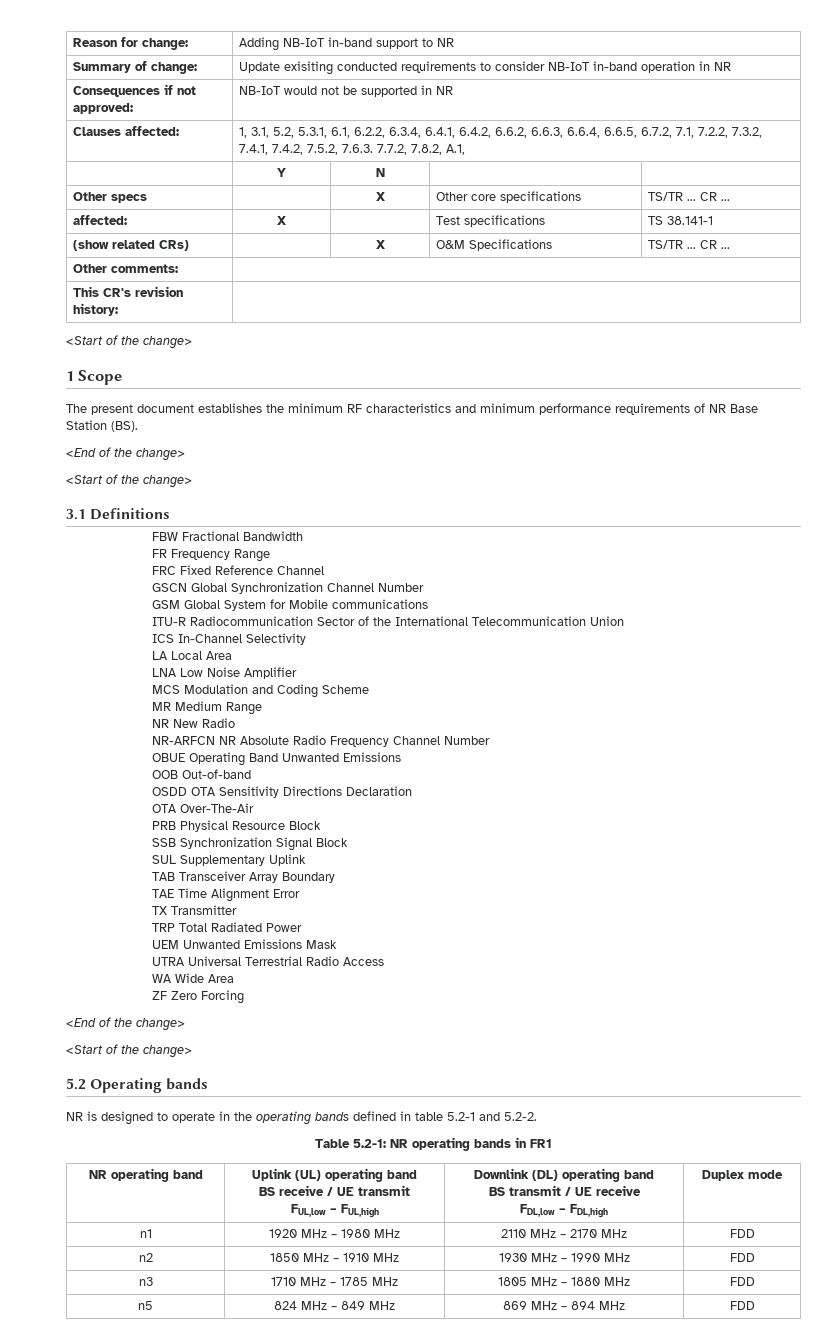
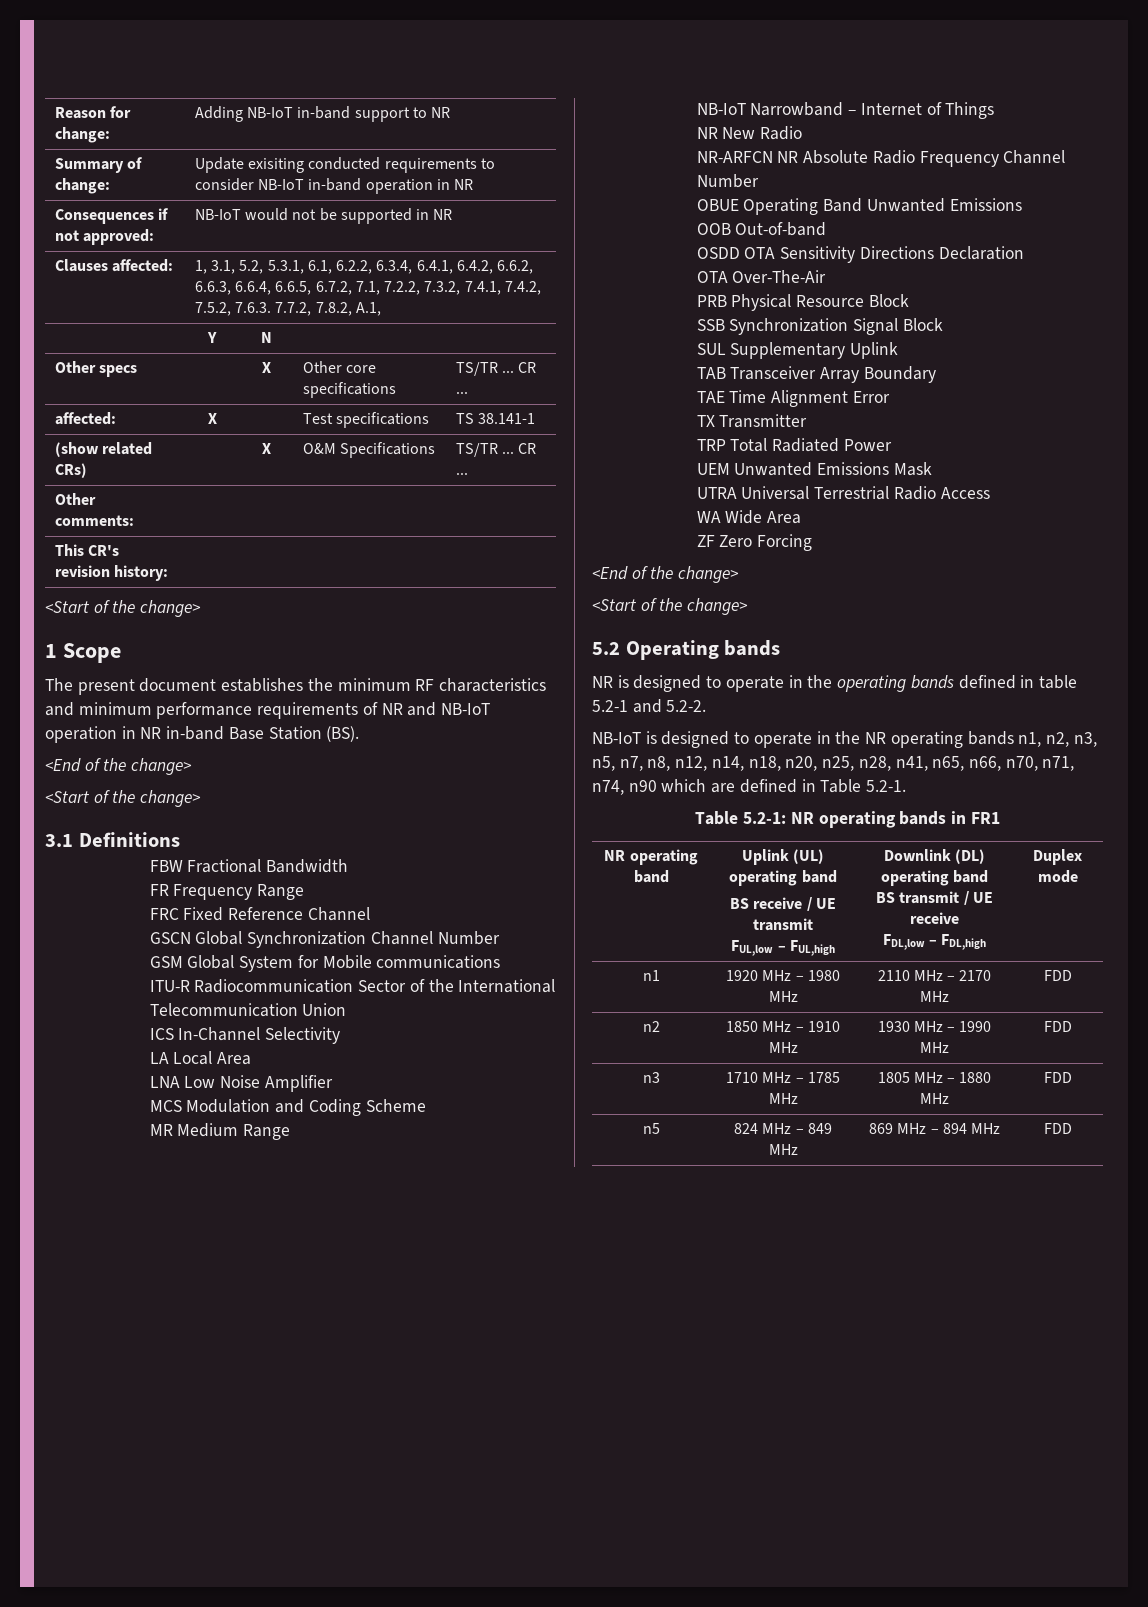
- The present document establishes the minimum RF characteristics and minimum performance requirements of NR Base Station (BS).
+ The present document establishes the minimum RF characteristics and minimum performance requirements of NR and NB-IoT operation in NR in-band Base Station (BS).
+ NB-IoT Narrowband – Internet of Things
+ NB-IoT is designed to operate in the NR operating bands n1, n2, n3, n5, n7, n8, n12, n14, n18, n20, n25, n28, n41, n65, n66, n70, n71, n74, n90 which are defined in Table 5.2-1.

